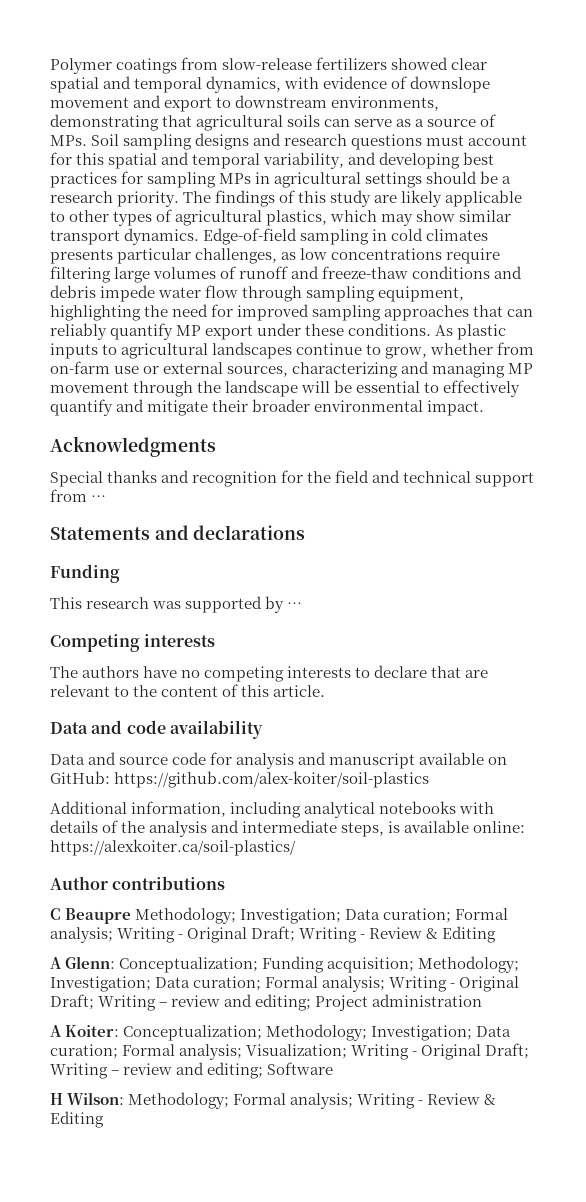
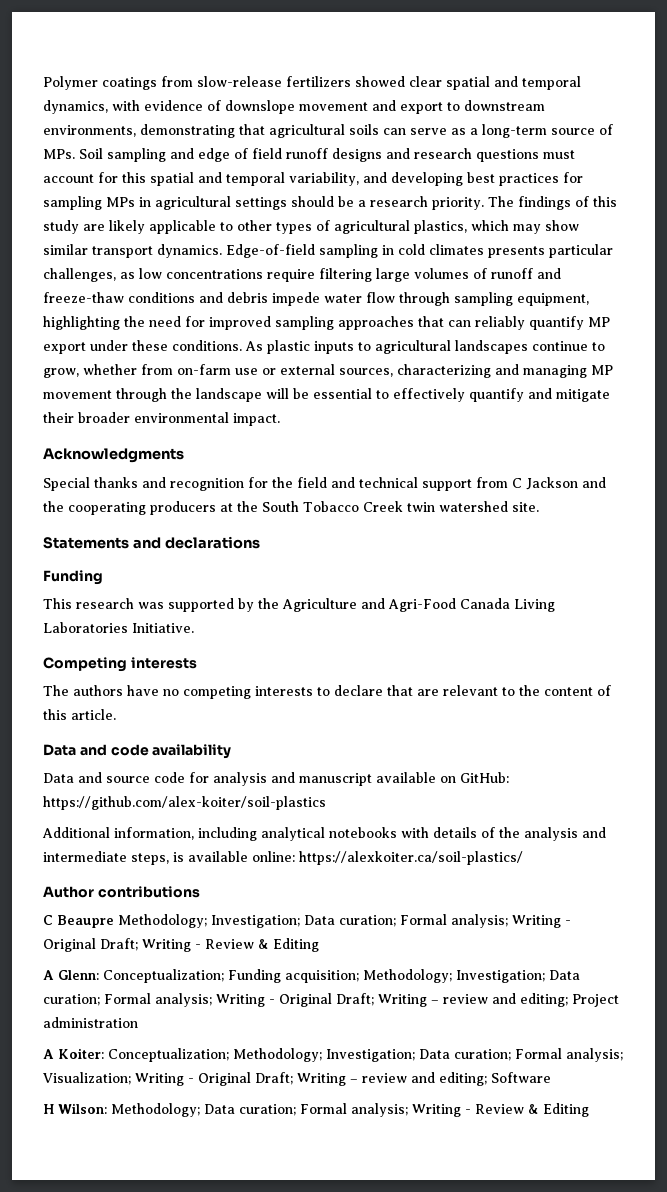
- Polymer coatings from slow-release fertilizers showed clear spatial and temporal dynamics, with evidence of downslope movement and export to downstream environments, demonstrating that agricultural soils can serve as a source of MPs. Soil sampling designs and research questions must account for this spatial and temporal variability, and developing best practices for sampling MPs in agricultural settings should be a research priority.
+ Polymer coatings from slow-release fertilizers showed clear spatial and temporal dynamics, with evidence of downslope movement and export to downstream environments, demonstrating that agricultural soils can serve as a long-term source of MPs. Soil sampling and edge of field runoff designs and research questions must account for this spatial and temporal variability, and developing best practices for sampling MPs in agricultural settings should be a research priority.
- Special thanks and recognition for the field and technical support from …
+ Special thanks and recognition for the field and technical support from C Jackson and the cooperating producers at the South Tobacco Creek twin watershed site.
- This research was supported by …
+ This research was supported by the Agriculture and Agri-Food Canada Living Laboratories Initiative.
- H Wilson: Methodology; Formal analysis; Writing - Review & Editing
+ H Wilson: Methodology; Data curation; Formal analysis; Writing - Review & Editing

